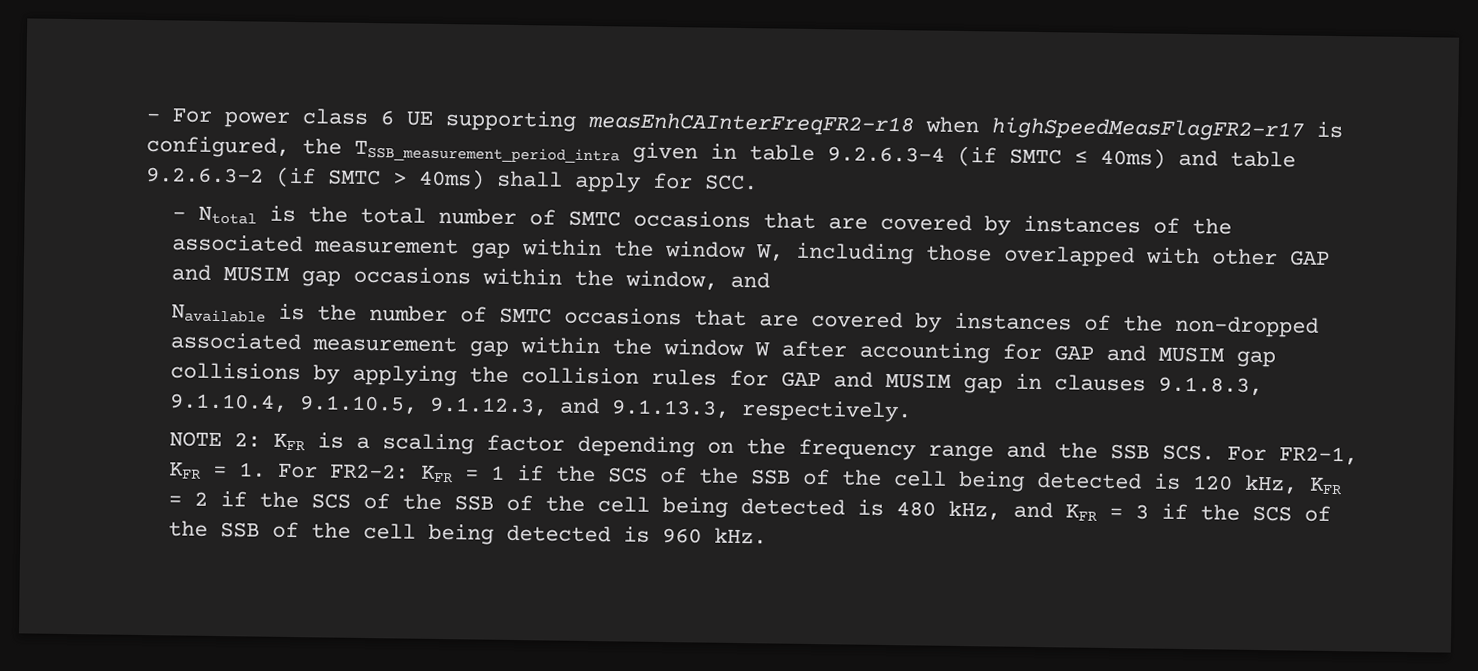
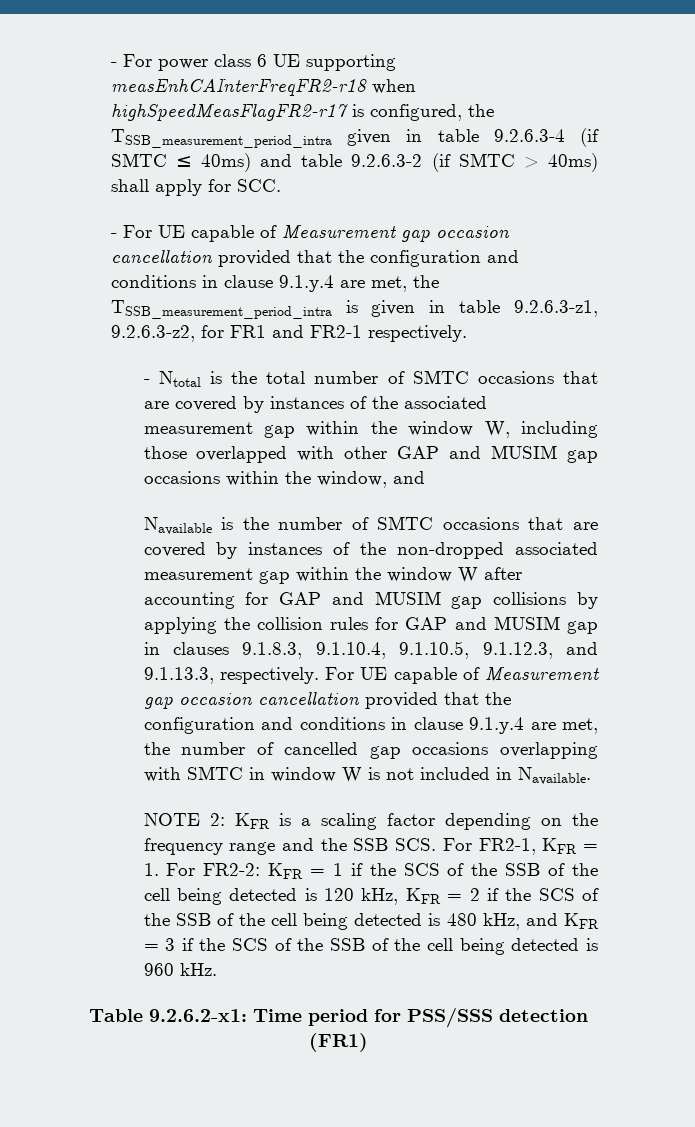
+ - For UE capable of Measurement gap occasion cancellation provided that the configuration and conditions in clause 9.1.y.4 are met, the TSSB_measurement_period_intra is given in table 9.2.6.3-z1, 9.2.6.3-z2, for FR1 and FR2-1 respectively.
+ For UE capable of Measurement gap occasion cancellation provided that the configuration and conditions in clause 9.1.y.4 are met, the number of cancelled gap occasions overlapping with SMTC in window W is not included in Navailable.
+ Table 9.2.6.2-x1: Time period for PSS/SSS detection (FR1)

